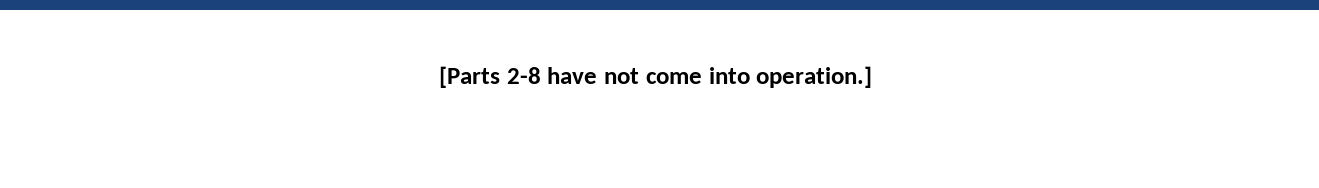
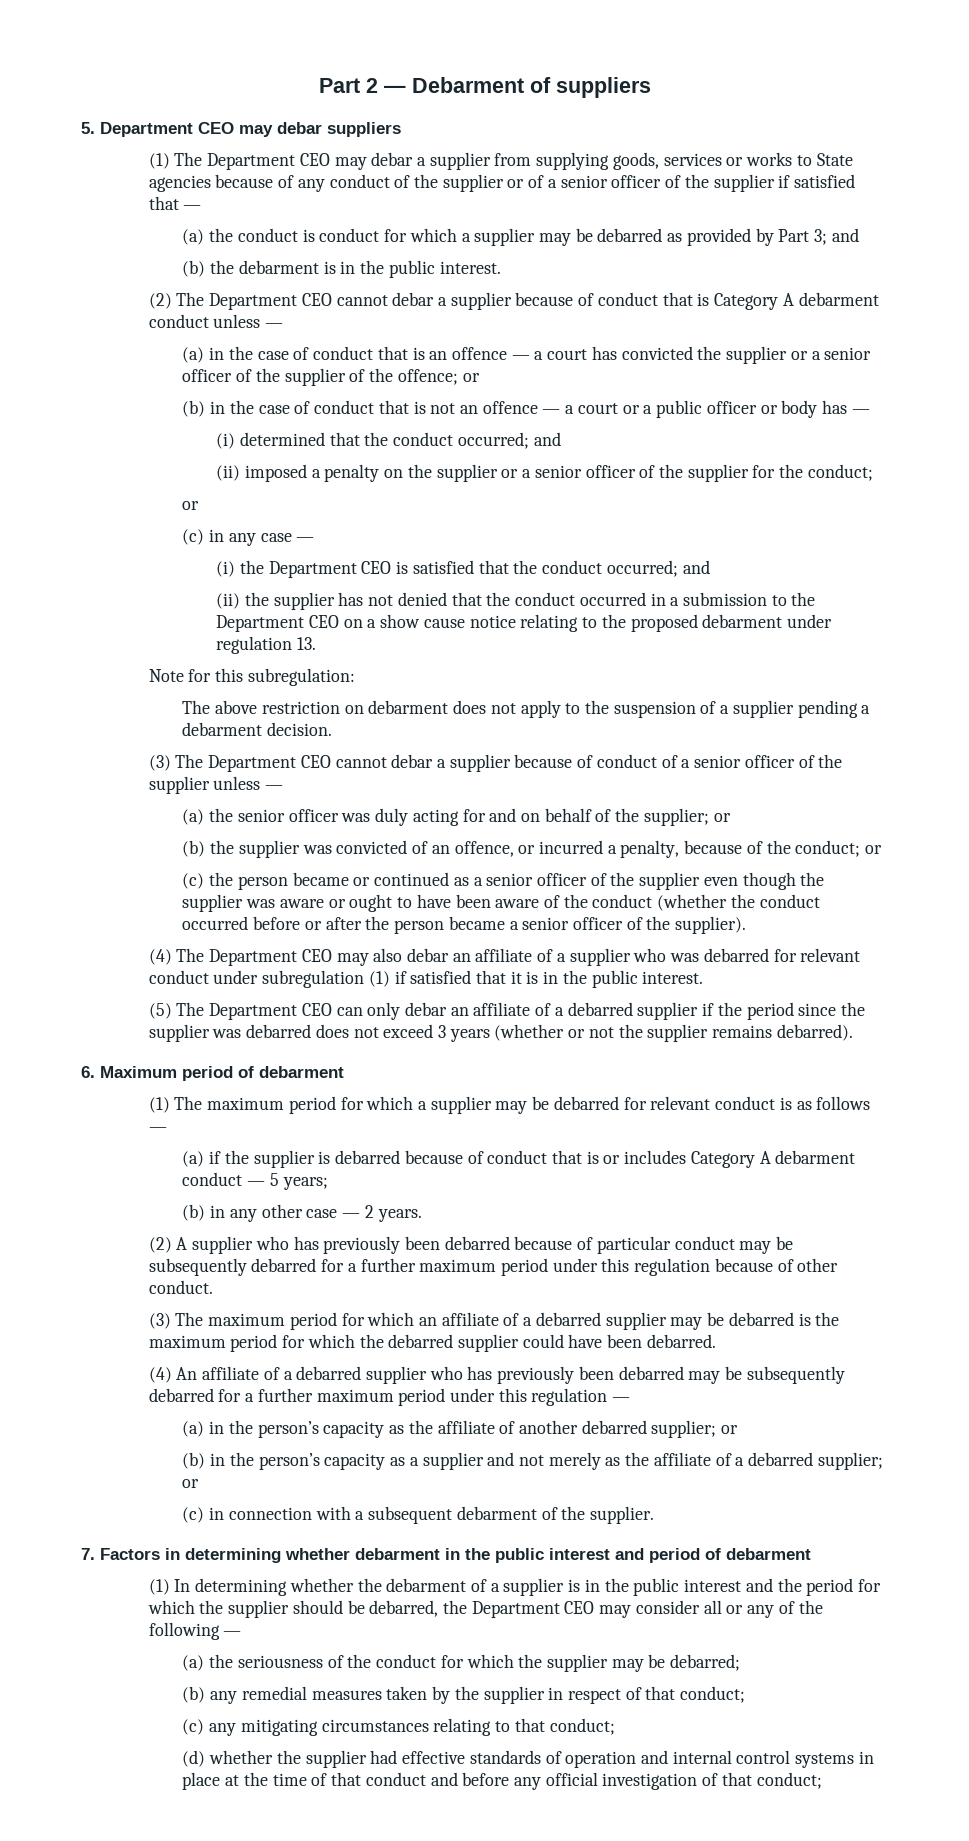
- [Parts 2-8 have not come into operation.]
+ Part 2 — Debarment of suppliers
+ 5. Department CEO may debar suppliers
+ (1) The Department CEO may debar a supplier from supplying goods, services or works to State agencies because of any conduct of the supplier or of a senior officer of the supplier if satisfied that —
+ (a) the conduct is conduct for which a supplier may be debarred as provided by Part 3; and
+ (b) the debarment is in the public interest.
+ (2) The Department CEO cannot debar a supplier because of conduct that is Category A debarment conduct unless —
+ (a) in the case of conduct that is an offence — a court has convicted the supplier or a senior officer of the supplier of the offence; or
+ (b) in the case of conduct that is not an offence — a court or a public officer or body has —
+ (i) determined that the conduct occurred; and
+ (ii) imposed a penalty on the supplier or a senior officer of the supplier for the conduct;
+ or
+ (c) in any case —
+ (i) the Department CEO is satisfied that the conduct occurred; and
+ (ii) the supplier has not denied that the conduct occurred in a submission to the Department CEO on a show cause notice relating to the proposed debarment under regulation 13.
+ Note for this subregulation:
+ The above restriction on debarment does not apply to the suspension of a supplier pending a debarment decision.
+ (3) The Department CEO cannot debar a supplier because of conduct of a senior officer of the supplier unless —
+ (a) the senior officer was duly acting for and on behalf of the supplier; or
+ (b) the supplier was convicted of an offence, or incurred a penalty, because of the conduct; or
+ (c) the person became or continued as a senior officer of the supplier even though the supplier was aware or ought to have been aware of the conduct (whether the conduct occurred before or after the person became a senior officer of the supplier).
+ (4) The Department CEO may also debar an affiliate of a supplier who was debarred for relevant conduct under subregulation (1) if satisfied that it is in the public interest.
+ (5) The Department CEO can only debar an affiliate of a debarred supplier if the period since the supplier was debarred does not exceed 3 years (whether or not the supplier remains debarred).
+ 6. Maximum period of debarment
+ (1) The maximum period for which a supplier may be debarred for relevant conduct is as follows —
+ (a) if the supplier is debarred because of conduct that is or includes Category A debarment conduct — 5 years;
+ (b) in any other case — 2 years.
+ (2) A supplier who has previously been debarred because of particular conduct may be subsequently debarred for a further maximum period under this regulation because of other conduct.
+ (3) The maximum period for which an affiliate of a debarred supplier may be debarred is the maximum period for which the debarred supplier could have been debarred.
+ (4) An affiliate of a debarred supplier who has previously been debarred may be subsequently debarred for a further maximum period under this regulation —
+ (a) in the person’s capacity as the affiliate of another debarred supplier; or
+ (b) in the person’s capacity as a supplier and not merely as the affiliate of a debarred supplier; or
+ (c) in connection with a subsequent debarment of the supplier.
+ 7. Factors in determining whether debarment in the public interest and period of debarment
+ (1) In determining whether the debarment of a supplier is in the public interest and the period for which the supplier should be debarred, the Department CEO may consider all or any of the following —
+ (a) the seriousness of the conduct for which the supplier may be debarred;
+ (b) any remedial measures taken by the supplier in respect of that conduct;
+ (c) any mitigating circumstances relating to that conduct;
+ (d) whether the supplier had effective standards of operation and internal control systems in place at the time of that conduct and before any official investigation of that conduct;

